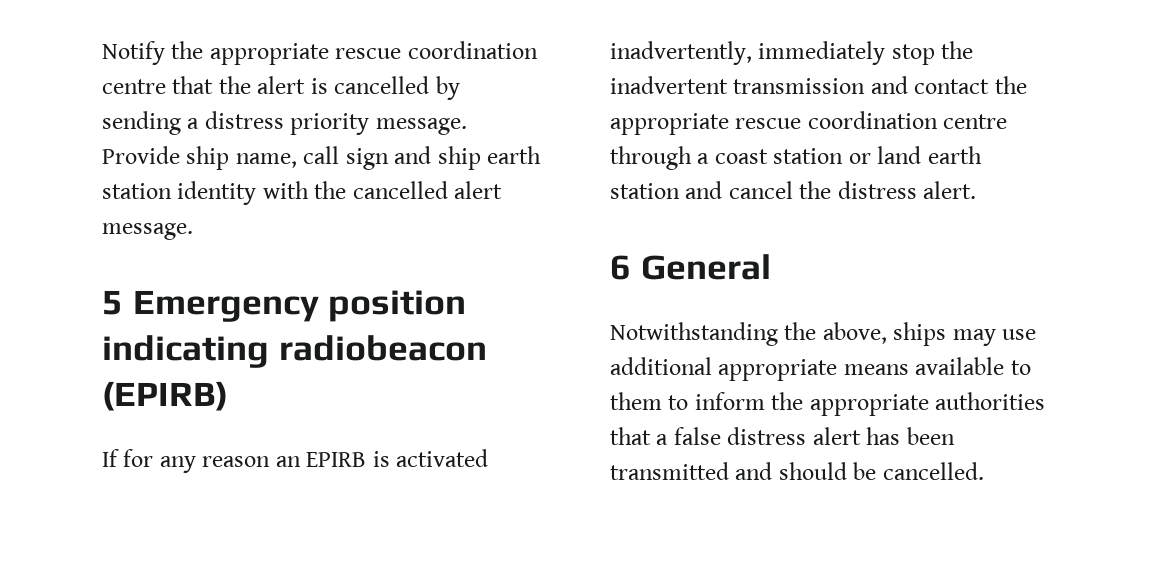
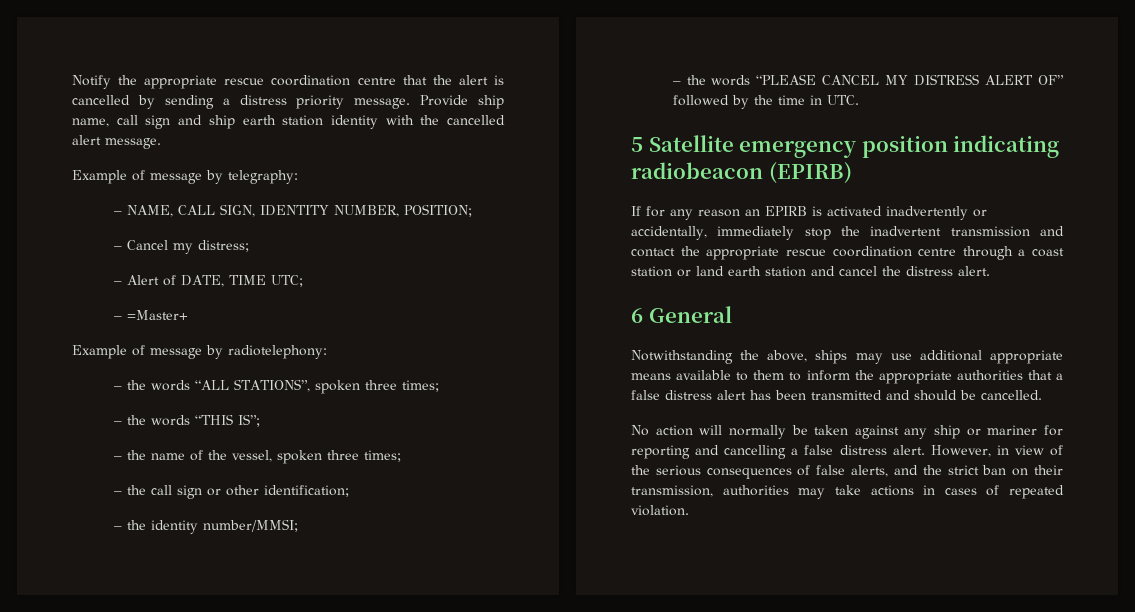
+ Example of message by telegraphy:
+ – NAME, CALL SIGN, IDENTITY NUMBER, POSITION;
+ – Cancel my distress;
+ – Alert of DATE, TIME UTC;
+ – =Master+
+ Example of message by radiotelephony:
+ – the words “ALL STATIONS”, spoken three times;
+ – the words “THIS IS”;
+ – the name of the vessel, spoken three times;
+ – the call sign or other identification;
+ – the identity number/MMSI;
+ – the words “PLEASE CANCEL MY DISTRESS ALERT OF” followed by the time in UTC.
- 5 Emergency position indicating radiobeacon (EPIRB)
+ 5 Satellite emergency position indicating radiobeacon (EPIRB)
- If for any reason an EPIRB is activated inadvertently, immediately stop the inadvertent transmission and contact the appropriate rescue coordination centre through a coast station or land earth station and cancel the distress alert.
+ If for any reason an EPIRB is activated inadvertently or accidentally, immediately stop the inadvertent transmission and contact the appropriate rescue coordination centre through a coast station or land earth station and cancel the distress alert.
+ No action will normally be taken against any ship or mariner for reporting and cancelling a false distress alert. However, in view of the serious consequences of false alerts, and the strict ban on their transmission, authorities may take actions in cases of repeated violation.

